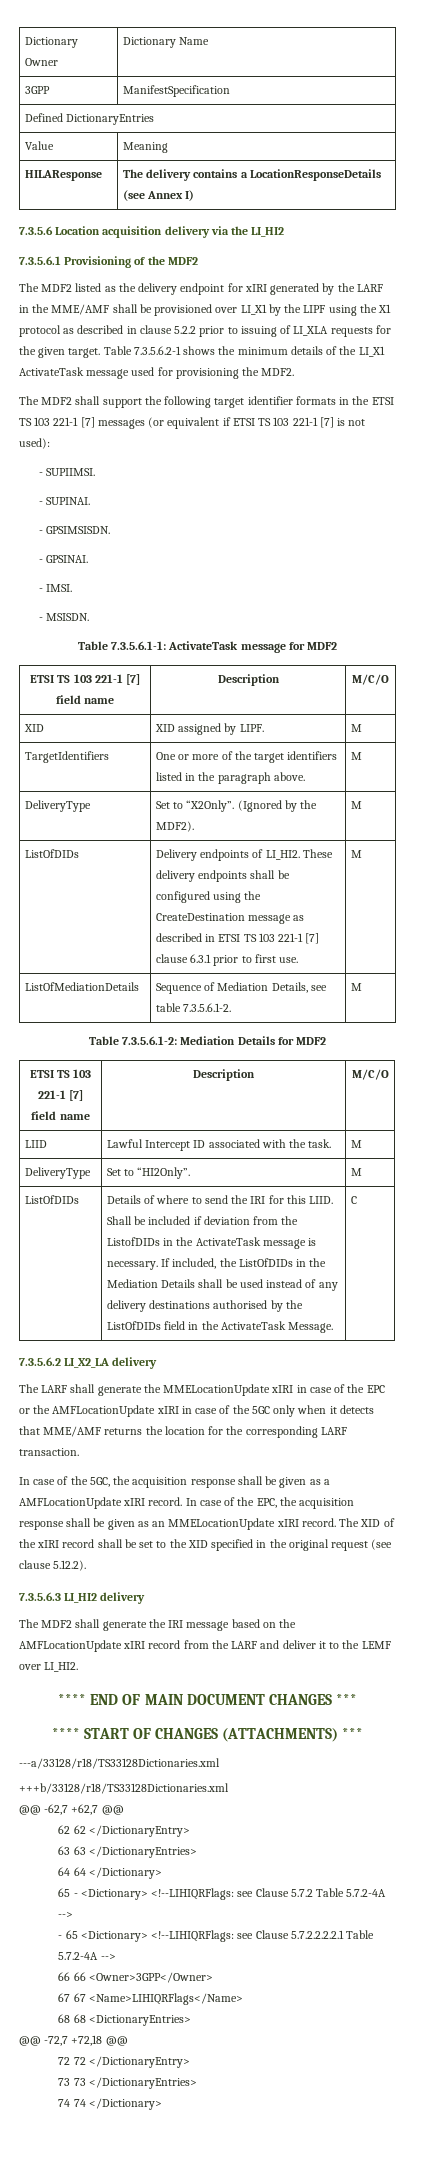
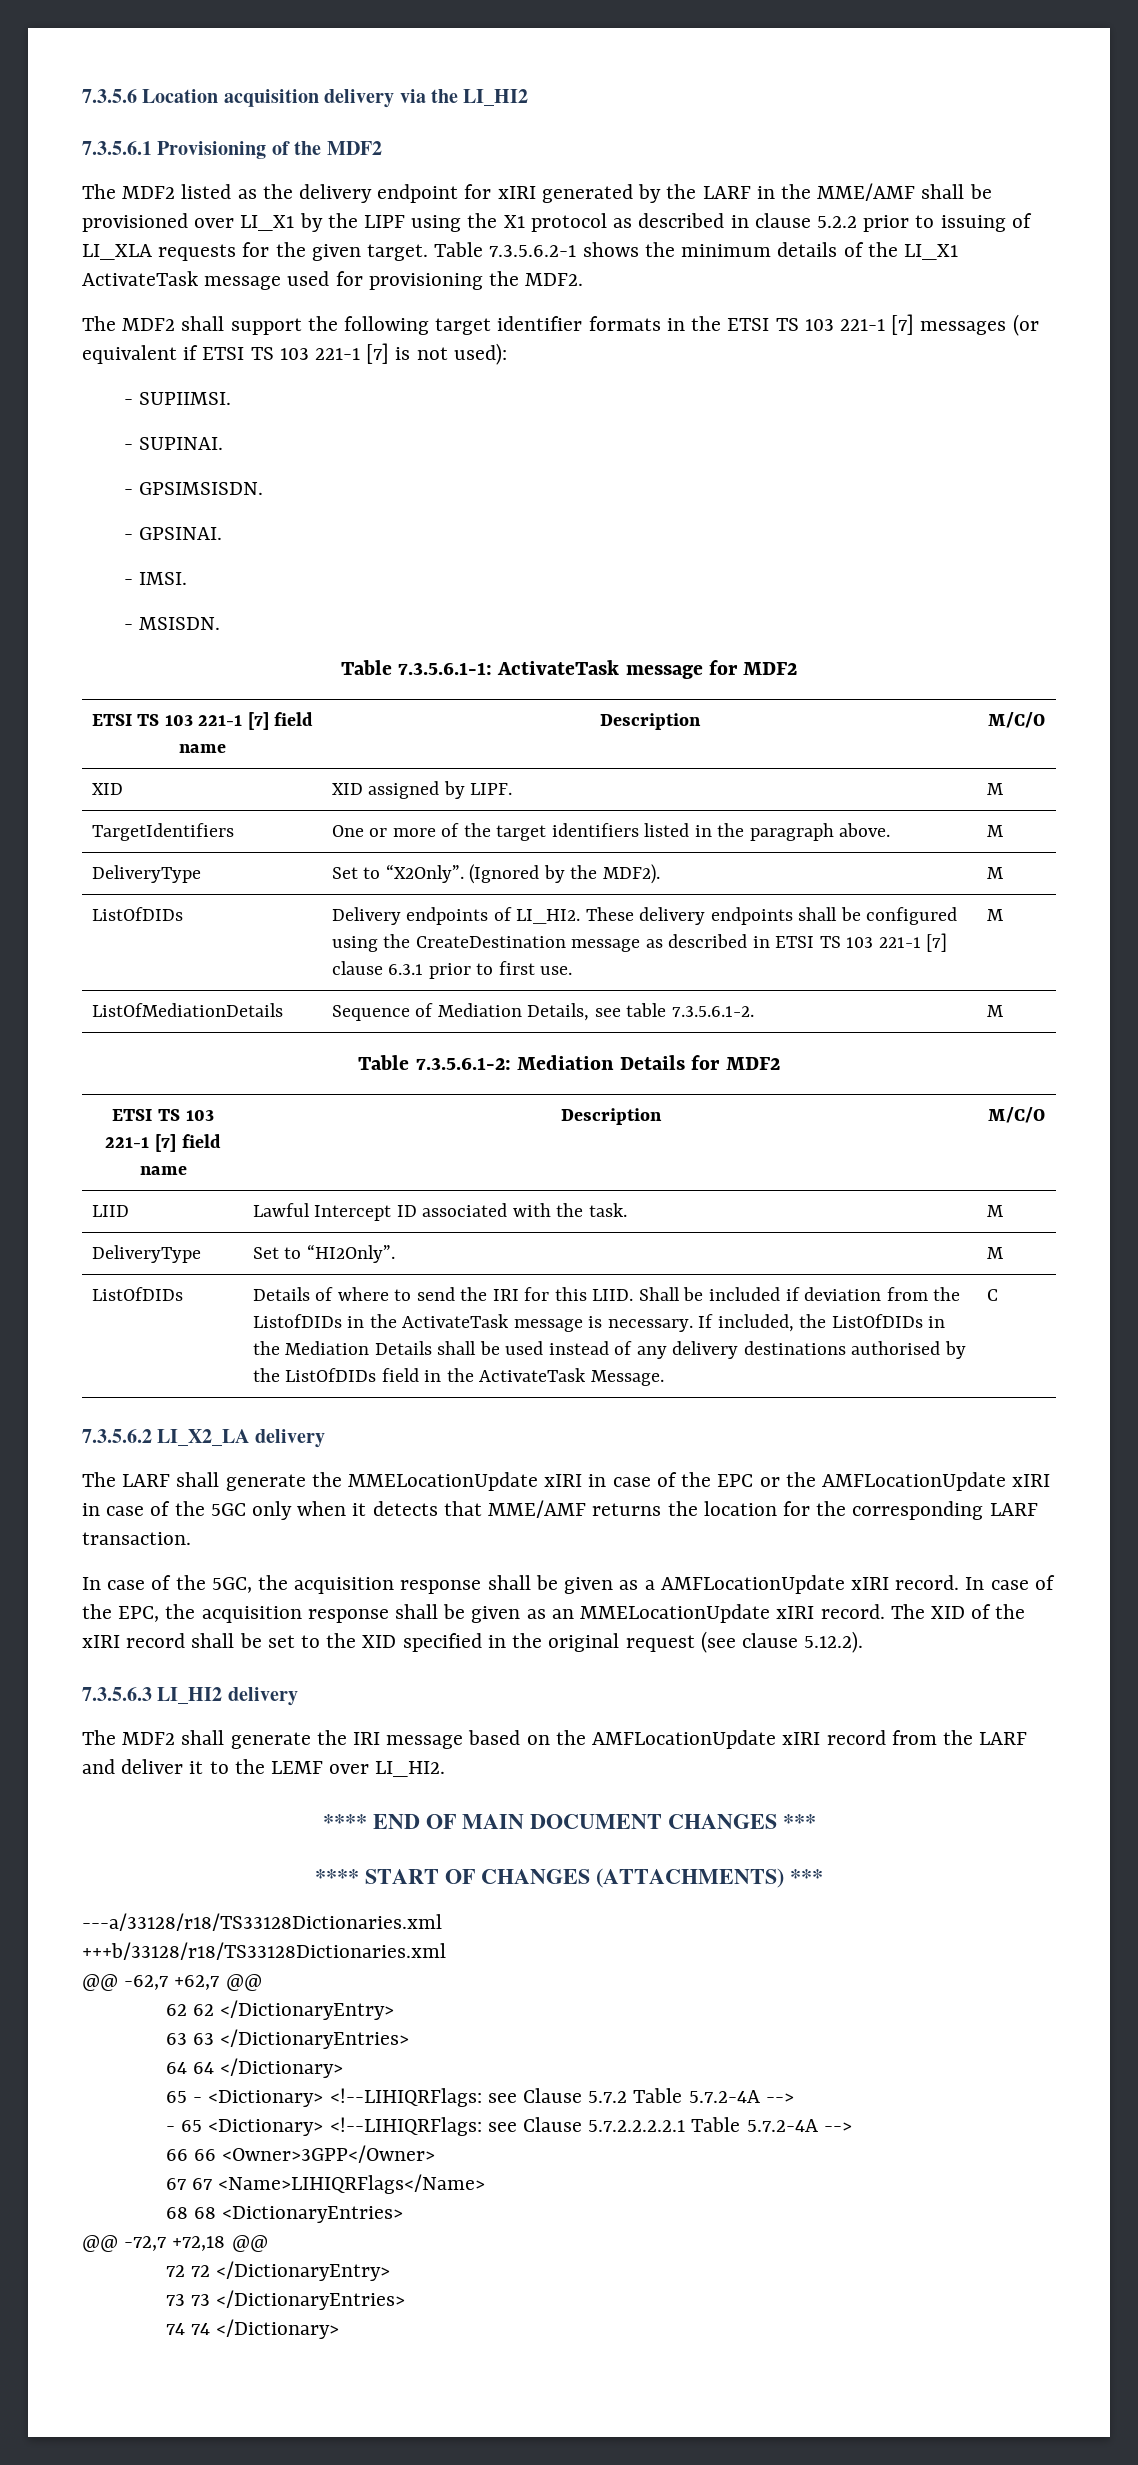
- Dictionary Owner | Dictionary Name
- 3GPP | ManifestSpecification
- Defined DictionaryEntries
- Value | Meaning
- HILAResponse | The delivery contains a LocationResponseDetails (see Annex I)

